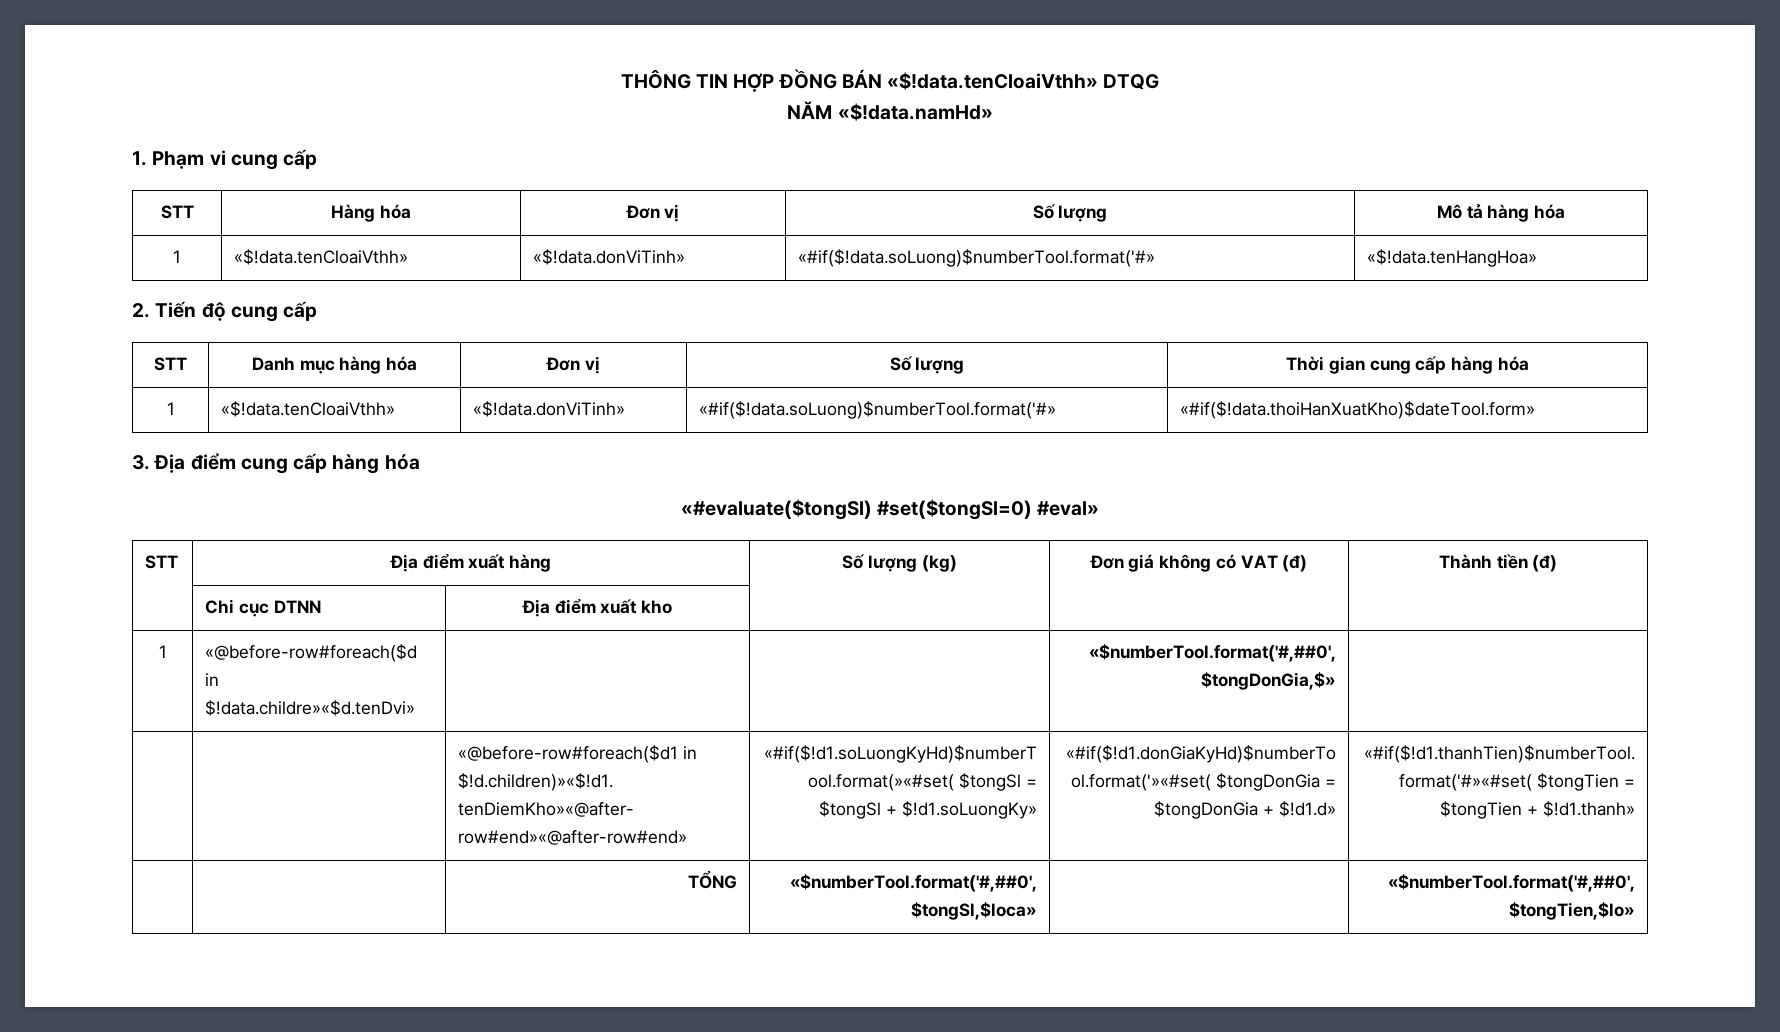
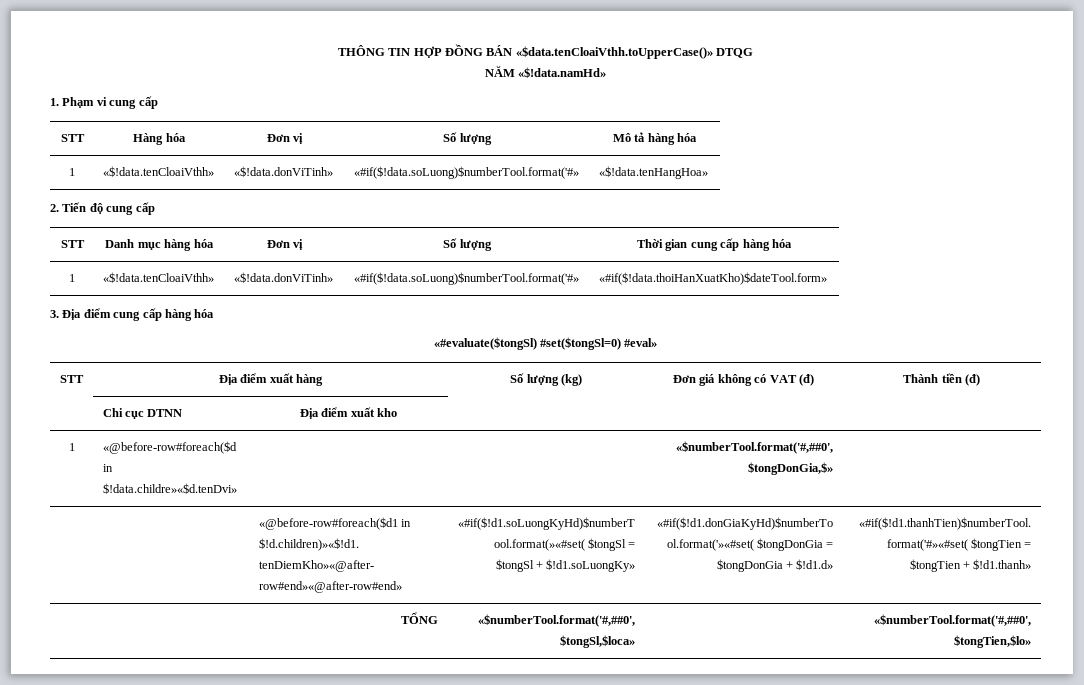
- THÔNG TIN HỢP ĐỒNG BÁN «$!data.tenCloaiVthh» DTQG
+ THÔNG TIN HỢP ĐỒNG BÁN «$data.tenCloaiVthh.toUpperCase()» DTQG

